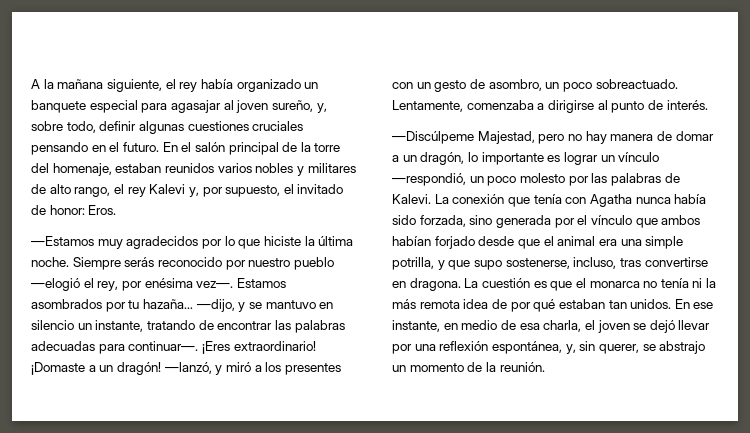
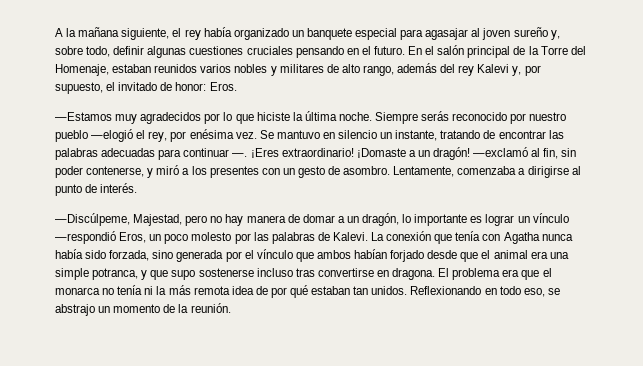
- A la mañana siguiente, el rey había organizado un banquete especial para agasajar al joven sureño, y, sobre todo, definir algunas cuestiones cruciales pensando en el futuro.
+ A la mañana siguiente, el rey había organizado un banquete especial para agasajar al joven sureño y, sobre todo, definir algunas cuestiones cruciales pensando en el futuro.
- En el salón principal de la torre del homenaje, estaban reunidos varios nobles y militares de alto rango, el rey Kalevi y, por supuesto, el invitado de honor: Eros.
+ En el salón principal de la Torre del Homenaje, estaban reunidos varios nobles y militares de alto rango, además del rey Kalevi y, por supuesto, el invitado de honor: Eros.
- Siempre serás reconocido por nuestro pueblo —elogió el rey, por enésima vez—. Estamos asombrados por tu hazaña… —dijo, y se mantuvo en silencio un instante, tratando de encontrar las palabras adecuadas para continuar—.
+ Siempre serás reconocido por nuestro pueblo —elogió el rey, por enésima vez. Se mantuvo en silencio un instante, tratando de encontrar las palabras adecuadas para continuar —.
- —lanzó, y miró a los presentes con un gesto de asombro, un poco sobreactuado.
+ —exclamó al fin, sin poder contenerse, y miró a los presentes con un gesto de asombro.
- —Discúlpeme Majestad, pero no hay manera de domar a un dragón, lo importante es lograr un vínculo —respondió, un poco molesto por las palabras de Kalevi.
+ —Discúlpeme, Majestad, pero no hay manera de domar a un dragón, lo importante es lograr un vínculo —respondió Eros, un poco molesto por las palabras de Kalevi.
- La conexión que tenía con Agatha nunca había sido forzada, sino generada por el vínculo que ambos habían forjado desde que el animal era una simple potrilla, y que supo sostenerse, incluso, tras convertirse en dragona.
+ La conexión que tenía con Agatha nunca había sido forzada, sino generada por el vínculo que ambos habían forjado desde que el animal era una simple potranca, y que supo sostenerse incluso tras convertirse en dragona.
- La cuestión es que el monarca no tenía ni la más remota idea de por qué estaban tan unidos.
+ El problema era que el monarca no tenía ni la más remota idea de por qué estaban tan unidos.
- En ese instante, en medio de esa charla, el joven se dejó llevar por una reflexión espontánea, y, sin querer, se abstrajo un momento de la reunión.
+ Reflexionando en todo eso, se abstrajo un momento de la reunión.

